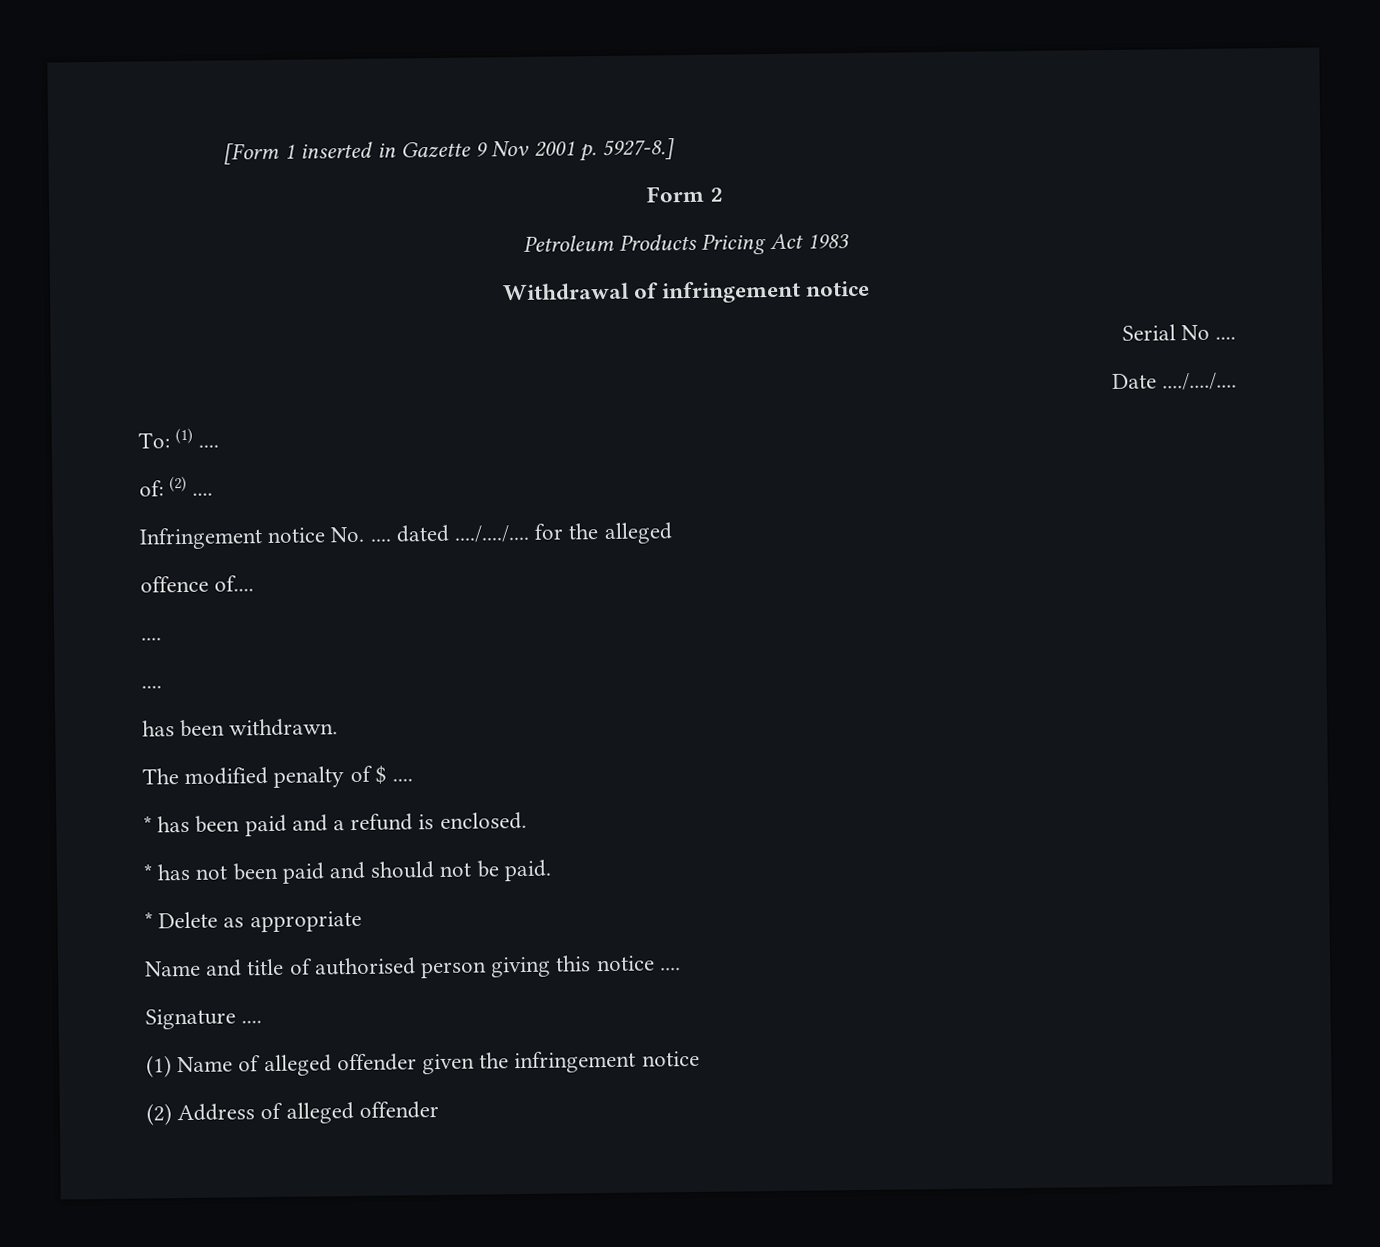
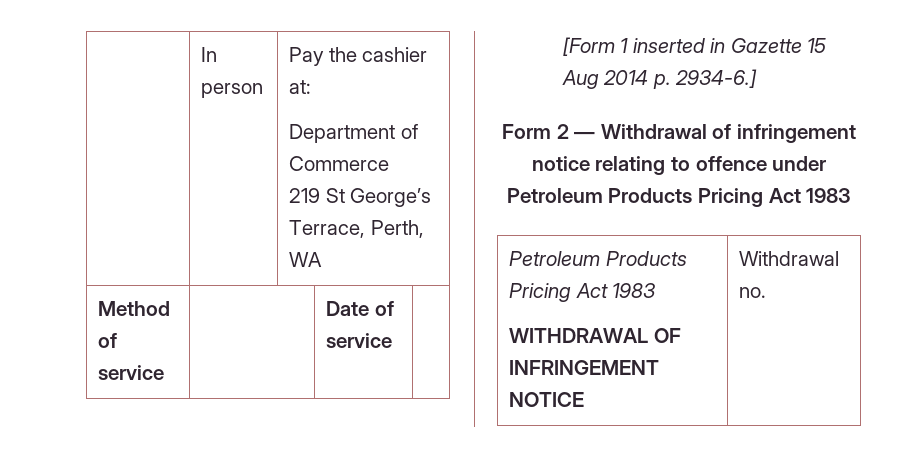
+ | In person | Pay the cashier at:
+ Department of Commerce
+ 219 St George’s Terrace, Perth, WA
+ Method of service | | Date of service |
- [Form 1 inserted in Gazette 9 Nov 2001 p. 5927-8.]
- Form 2
+ [Form 1 inserted in Gazette 15 Aug 2014 p. 2934-6.]
+ Form 2 — Withdrawal of infringement notice relating to offence under Petroleum Products Pricing Act 1983
  Petroleum Products Pricing Act 1983
- Withdrawal of infringement notice
- Serial No ....
- Date ..../..../....
- To: (1) ....
- of: (2) ....
- Infringement notice No. .... dated ..../..../.... for the alleged
- offence of....
- ....
- ....
- has been withdrawn.
- The modified penalty of $ ....
- * has been paid and a refund is enclosed.
- * has not been paid and should not be paid.
- * Delete as appropriate
- Name and title of authorised person giving this notice ....
- Signature ....
- (1) Name of alleged offender given the infringement notice
- (2) Address of alleged offender
+ WITHDRAWAL OF INFRINGEMENT NOTICE | Withdrawal no.

